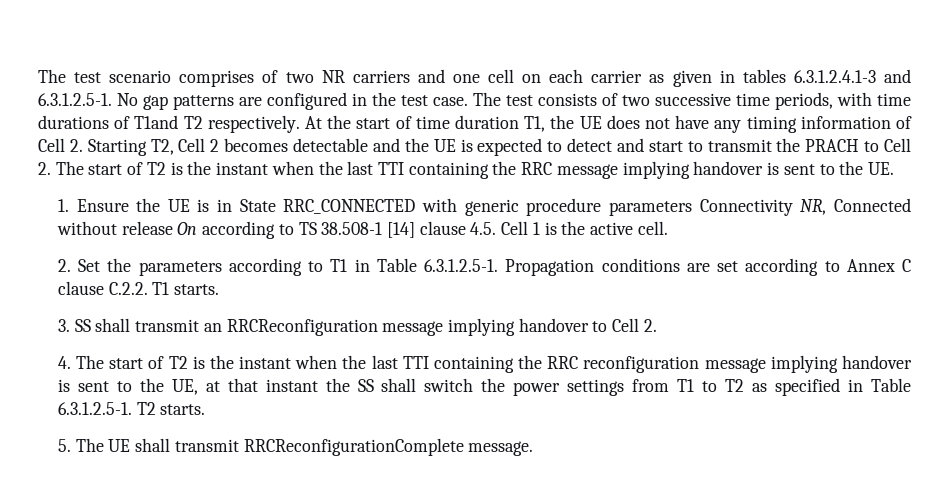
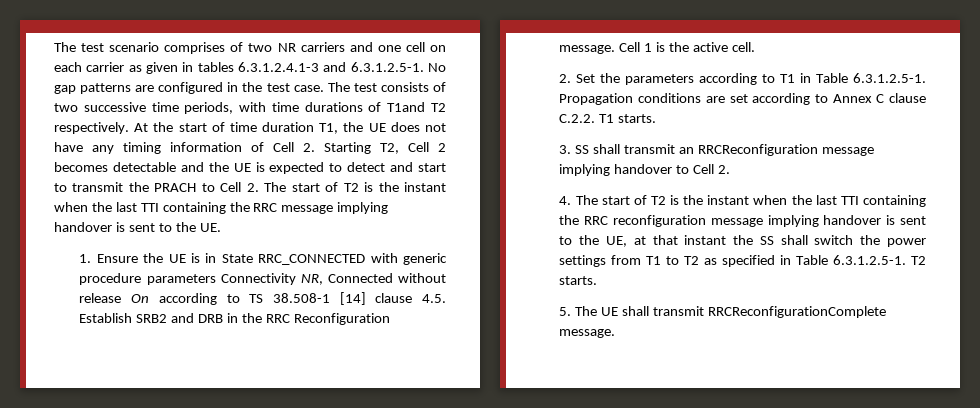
- 1. Ensure the UE is in State RRC_CONNECTED with generic procedure parameters Connectivity NR, Connected without release On according to TS 38.508-1 [14] clause 4.5. Cell 1 is the active cell.
+ 1. Ensure the UE is in State RRC_CONNECTED with generic procedure parameters Connectivity NR, Connected without release On according to TS 38.508-1 [14] clause 4.5. Establish SRB2 and DRB in the RRC Reconfiguration message. Cell 1 is the active cell.

